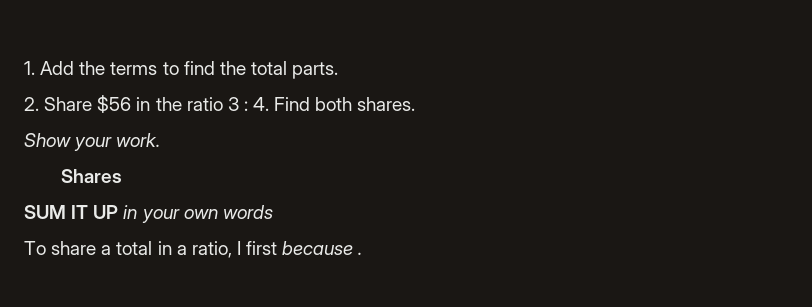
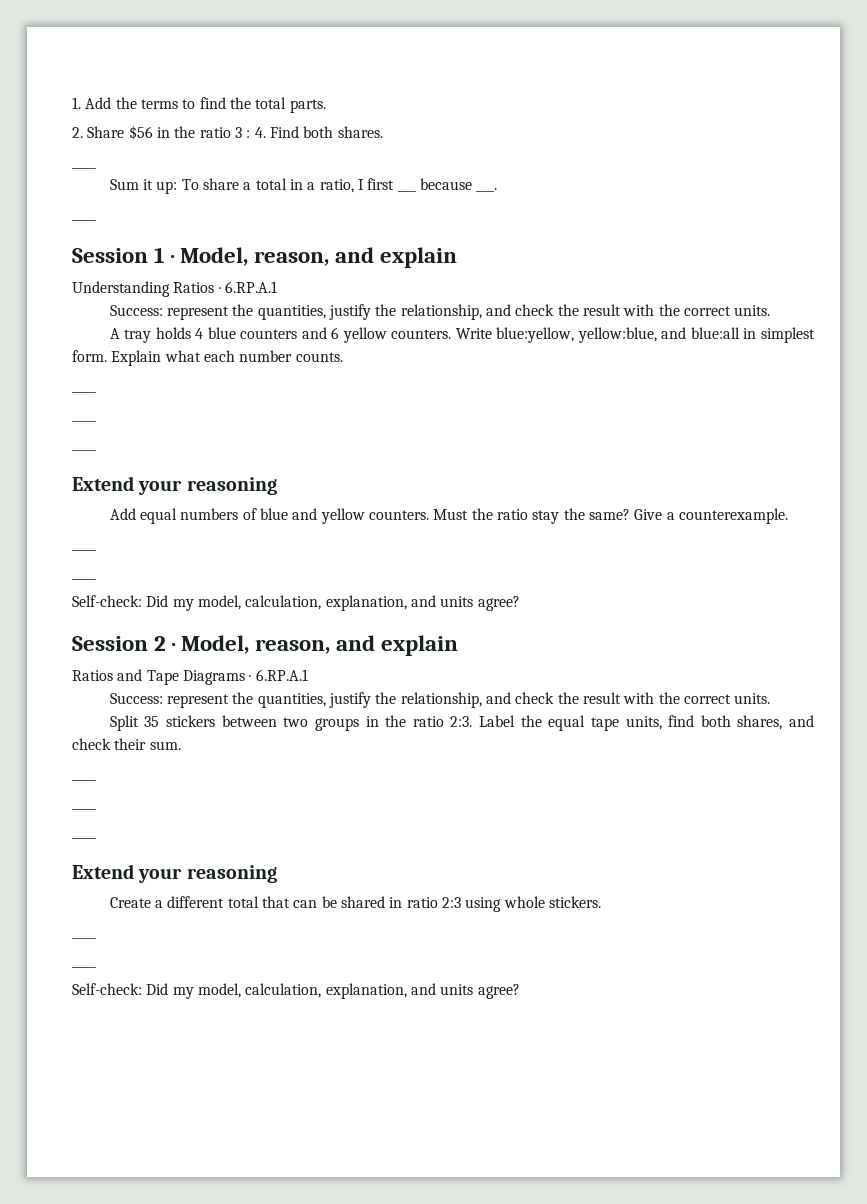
  2. Share $56 in the ratio 3 : 4. Find both shares.
- Show your work.
- Shares
- SUM IT UP in your own words
- To share a total in a ratio, I first because .
+ ____
+ Sum it up: To share a total in a ratio, I first ___ because ___.
+ ____
+ Session 1 · Model, reason, and explain
+ Understanding Ratios · 6.RP.A.1
+ Success: represent the quantities, justify the relationship, and check the result with the correct units.
+ A tray holds 4 blue counters and 6 yellow counters. Write blue:yellow, yellow:blue, and blue:all in simplest form. Explain what each number counts.
+ ____
+ ____
+ ____
+ Extend your reasoning
+ Add equal numbers of blue and yellow counters. Must the ratio stay the same? Give a counterexample.
+ ____
+ ____
+ Self-check: Did my model, calculation, explanation, and units agree?
+ Session 2 · Model, reason, and explain
+ Ratios and Tape Diagrams · 6.RP.A.1
+ Success: represent the quantities, justify the relationship, and check the result with the correct units.
+ Split 35 stickers between two groups in the ratio 2:3. Label the equal tape units, find both shares, and check their sum.
+ ____
+ ____
+ ____
+ Extend your reasoning
+ Create a different total that can be shared in ratio 2:3 using whole stickers.
+ ____
+ ____
+ Self-check: Did my model, calculation, explanation, and units agree?

